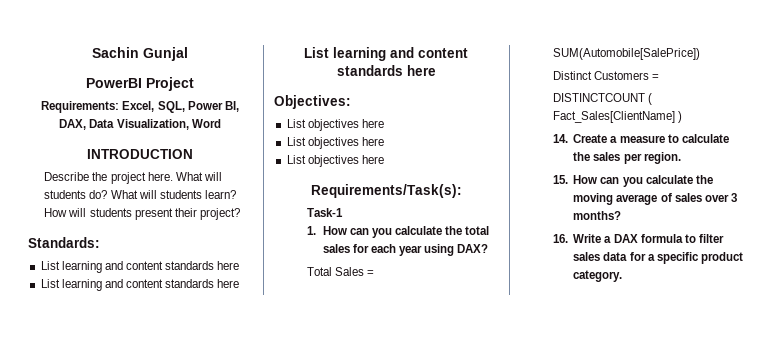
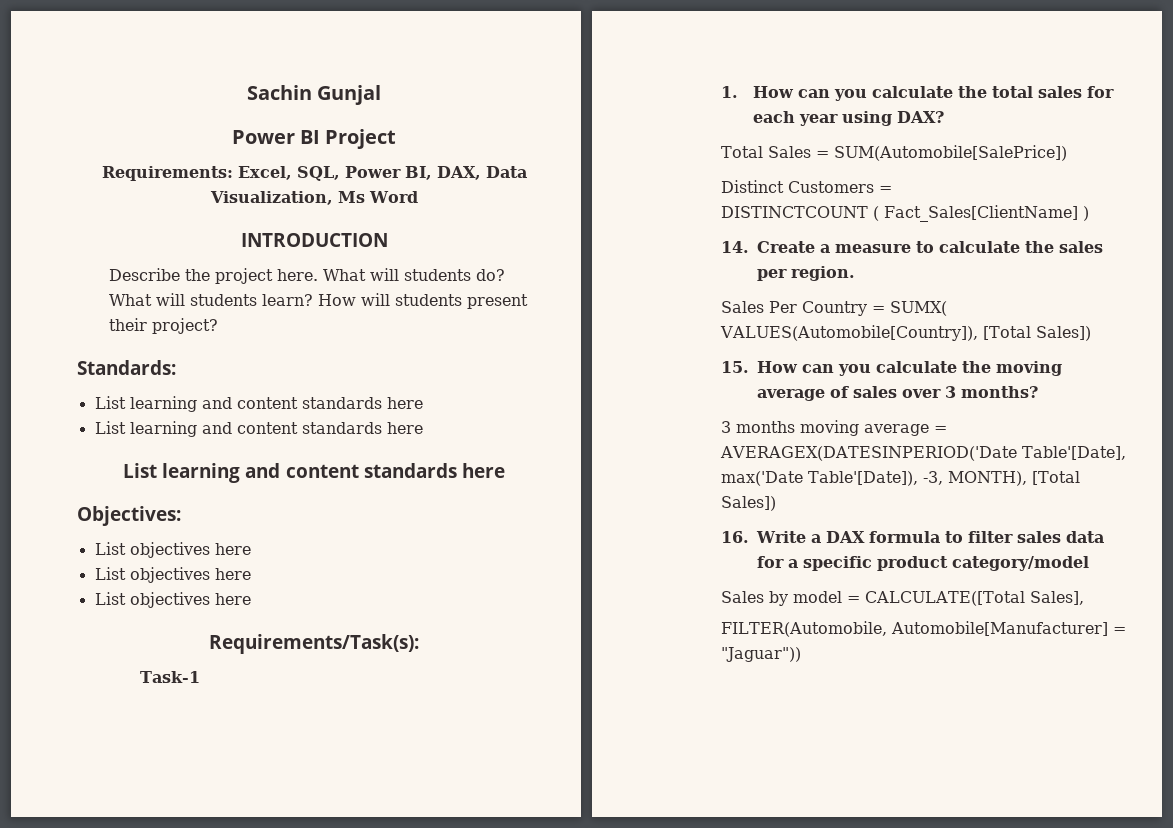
- PowerBI Project
+ Power BI Project
- Requirements: Excel, SQL, Power BI, DAX, Data Visualization, Word
+ Requirements: Excel, SQL, Power BI, DAX, Data Visualization, Ms Word
+ Sales Per Country = SUMX( VALUES(Automobile[Country]), [Total Sales])
+ 3 months moving average = AVERAGEX(DATESINPERIOD('Date Table'[Date], max('Date Table'[Date]), -3, MONTH), [Total Sales])
- 16. Write a DAX formula to filter sales data for a specific product category.
+ 16. Write a DAX formula to filter sales data for a specific product category/model
+ Sales by model = CALCULATE([Total Sales],
+ FILTER(Automobile, Automobile[Manufacturer] = "Jaguar"))

